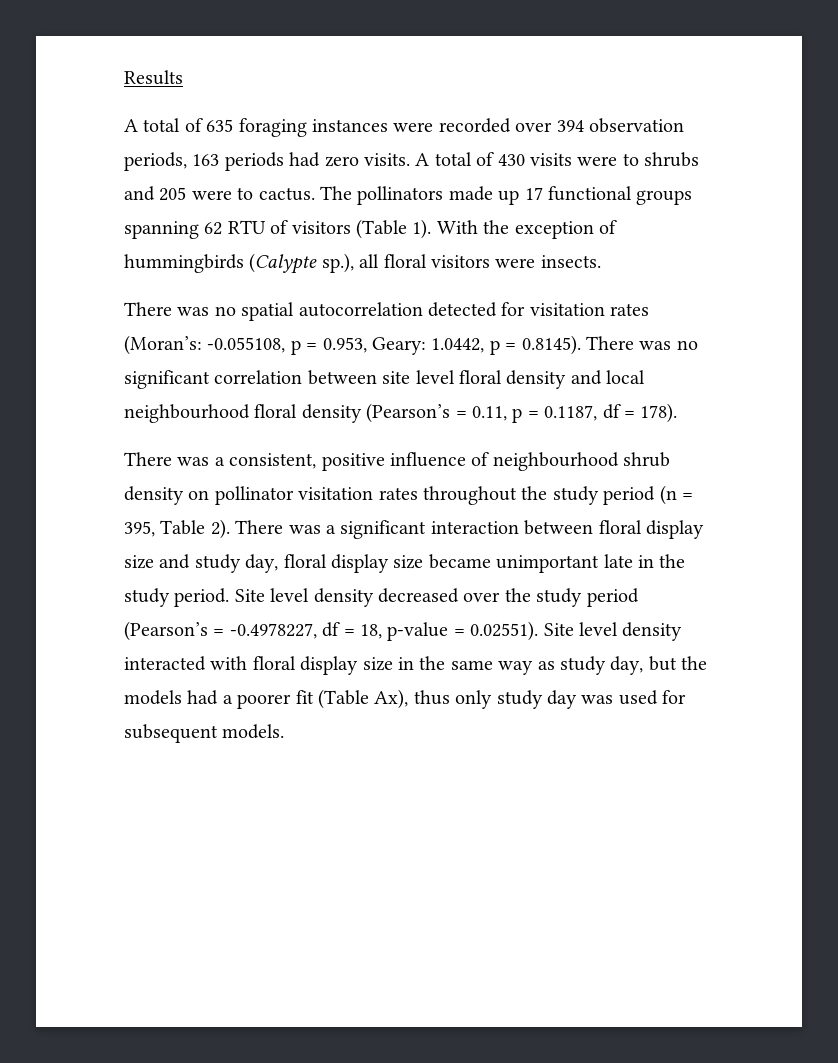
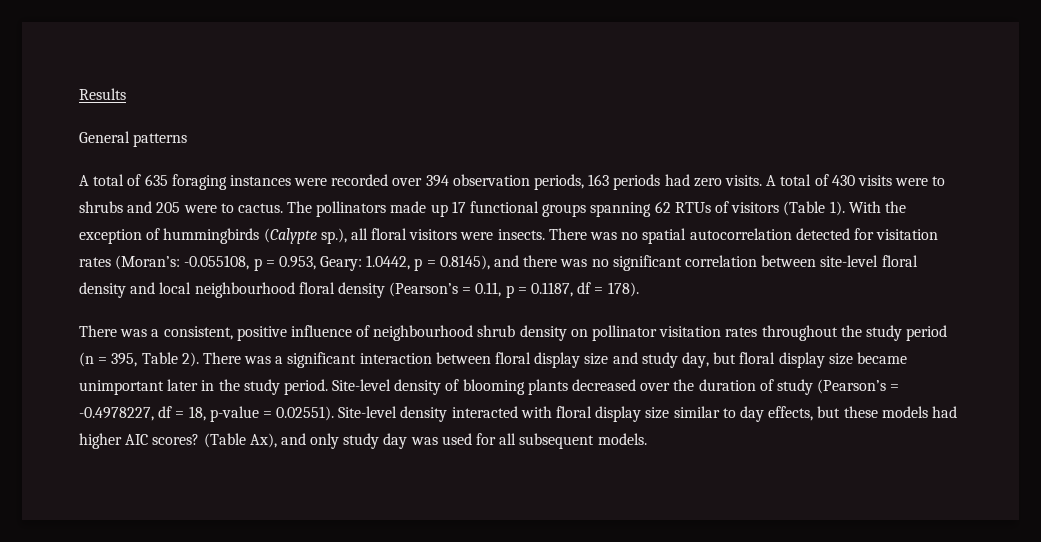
+ General patterns
- The pollinators made up 17 functional groups spanning 62 RTU of visitors (Table 1).
+ The pollinators made up 17 functional groups spanning 62 RTUs of visitors (Table 1).
- With the exception of hummingbirds (Calypte sp.), all floral visitors were insects.
- There was no spatial autocorrelation detected for visitation rates (Moran’s: -0.055108, p = 0.953, Geary: 1.0442, p = 0.8145). There was no significant correlation between site level floral density and local neighbourhood floral density (Pearson’s = 0.11, p = 0.1187, df = 178).
+ With the exception of hummingbirds (Calypte sp.), all floral visitors were insects. There was no spatial autocorrelation detected for visitation rates (Moran’s: -0.055108, p = 0.953, Geary: 1.0442, p = 0.8145), and there was no significant correlation between site-level floral density and local neighbourhood floral density (Pearson’s = 0.11, p = 0.1187, df = 178).
- There was a significant interaction between floral display size and study day, floral display size became unimportant late in the study period.
+ There was a significant interaction between floral display size and study day, but floral display size became unimportant later in the study period.
- Site level density decreased over the study period (Pearson’s = -0.4978227, df = 18, p-value = 0.02551). Site level density interacted with floral display size in the same way as study day, but the models had a poorer fit (Table Ax), thus only study day was used for subsequent models.
+ Site-level density of blooming plants decreased over the duration of study (Pearson’s = -0.4978227, df = 18, p-value = 0.02551). Site-level density interacted with floral display size similar to day effects, but these models had higher AIC scores? (Table Ax), and only study day was used for all subsequent models.

